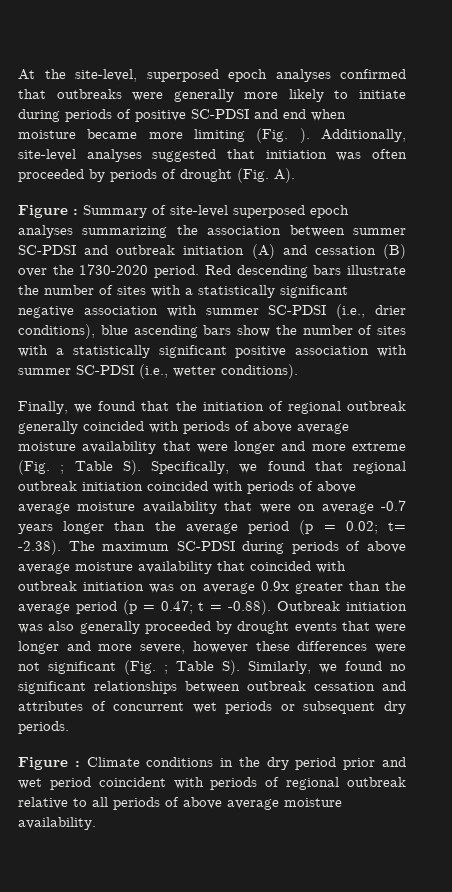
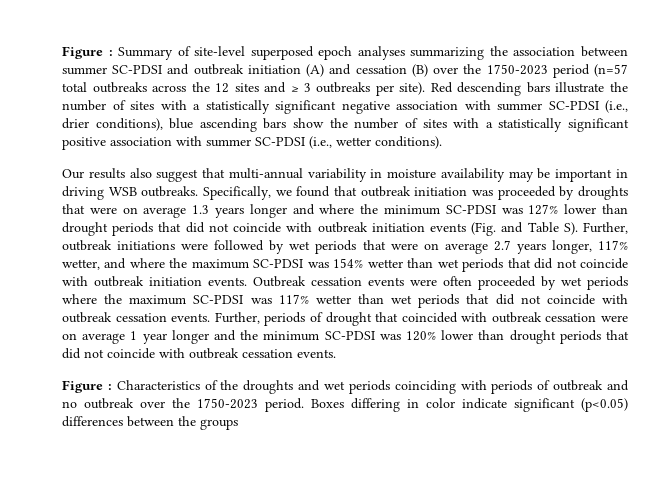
- At the site-level, superposed epoch analyses confirmed that outbreaks were generally more likely to initiate during periods of positive SC-PDSI and end when moisture became more limiting (Fig. ). Additionally, site-level analyses suggested that initiation was often proceeded by periods of drought (Fig. A).
- Figure : Summary of site-level superposed epoch analyses summarizing the association between summer SC-PDSI and outbreak initiation (A) and cessation (B) over the 1730-2020 period.
+ Figure : Summary of site-level superposed epoch analyses summarizing the association between summer SC-PDSI and outbreak initiation (A) and cessation (B) over the 1750-2023 period (n=57 total outbreaks across the 12 sites and ≥ 3 outbreaks per site).
- Finally, we found that the initiation of regional outbreak generally coincided with periods of above average moisture availability that were longer and more extreme (Fig. ; Table S). Specifically, we found that regional outbreak initiation coincided with periods of above average moisture availability that were on average -0.7 years longer than the average period (p = 0.02; t= -2.38). The maximum SC-PDSI during periods of above average moisture availability that coincided with outbreak initiation was on average 0.9x greater than the average period (p = 0.47; t = -0.88). Outbreak initiation was also generally proceeded by drought events that were longer and more severe, however these differences were not significant (Fig. ; Table S). Similarly, we found no significant relationships between outbreak cessation and attributes of concurrent wet periods or subsequent dry periods.
- Figure : Climate conditions in the dry period prior and wet period coincident with periods of regional outbreak relative to all periods of above average moisture availability.
+ Our results also suggest that multi-annual variability in moisture availability may be important in driving WSB outbreaks. Specifically, we found that outbreak initiation was proceeded by droughts that were on average 1.3 years longer and where the minimum SC-PDSI was 127% lower than drought periods that did not coincide with outbreak initiation events (Fig. and Table S). Further, outbreak initiations were followed by wet periods that were on average 2.7 years longer, 117% wetter, and where the maximum SC-PDSI was 154% wetter than wet periods that did not coincide with outbreak initiation events. Outbreak cessation events were often proceeded by wet periods where the maximum SC-PDSI was 117% wetter than wet periods that did not coincide with outbreak cessation events. Further, periods of drought that coincided with outbreak cessation were on average 1 year longer and the minimum SC-PDSI was 120% lower than drought periods that did not coincide with outbreak cessation events.
+ Figure : Characteristics of the droughts and wet periods coinciding with periods of outbreak and no outbreak over the 1750-2023 period. Boxes differing in color indicate significant (p<0.05) differences between the groups

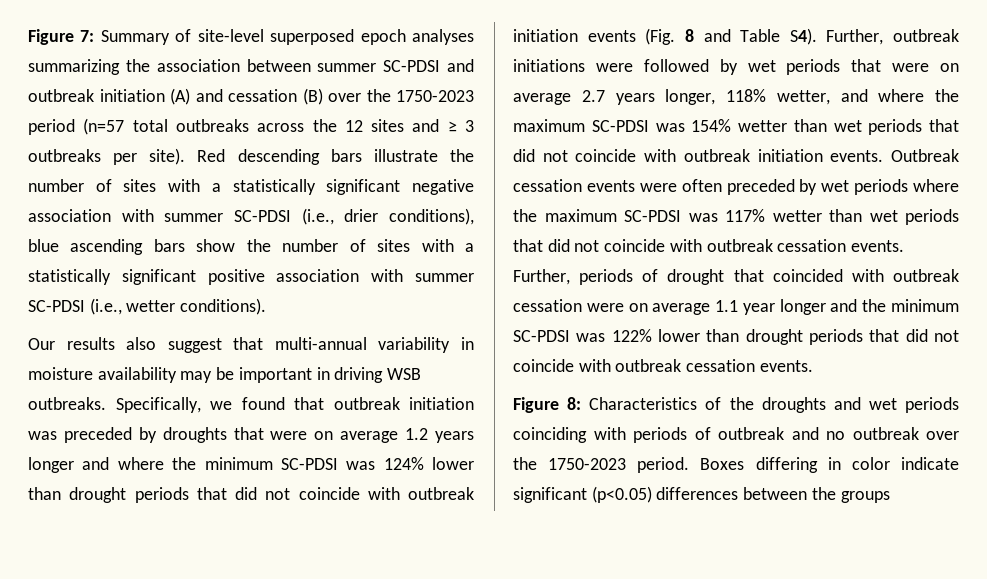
- Figure : Summary of site-level superposed epoch analyses summarizing the association between summer SC-PDSI and outbreak initiation (A) and cessation (B) over the 1750-2023 period (n=57 total outbreaks across the 12 sites and ≥ 3 outbreaks per site).
+ Figure 7: Summary of site-level superposed epoch analyses summarizing the association between summer SC-PDSI and outbreak initiation (A) and cessation (B) over the 1750-2023 period (n=57 total outbreaks across the 12 sites and ≥ 3 outbreaks per site).
- Specifically, we found that outbreak initiation was proceeded by droughts that were on average 1.3 years longer and where the minimum SC-PDSI was 127% lower than drought periods that did not coincide with outbreak initiation events (Fig. and Table S). Further, outbreak initiations were followed by wet periods that were on average 2.7 years longer, 117% wetter, and where the maximum SC-PDSI was 154% wetter than wet periods that did not coincide with outbreak initiation events.
+ Specifically, we found that outbreak initiation was preceded by droughts that were on average 1.2 years longer and where the minimum SC-PDSI was 124% lower than drought periods that did not coincide with outbreak initiation events (Fig. 8 and Table S4). Further, outbreak initiations were followed by wet periods that were on average 2.7 years longer, 118% wetter, and where the maximum SC-PDSI was 154% wetter than wet periods that did not coincide with outbreak initiation events.
- Outbreak cessation events were often proceeded by wet periods where the maximum SC-PDSI was 117% wetter than wet periods that did not coincide with outbreak cessation events.
+ Outbreak cessation events were often preceded by wet periods where the maximum SC-PDSI was 117% wetter than wet periods that did not coincide with outbreak cessation events.
- Further, periods of drought that coincided with outbreak cessation were on average 1 year longer and the minimum SC-PDSI was 120% lower than drought periods that did not coincide with outbreak cessation events.
+ Further, periods of drought that coincided with outbreak cessation were on average 1.1 year longer and the minimum SC-PDSI was 122% lower than drought periods that did not coincide with outbreak cessation events.
- Figure : Characteristics of the droughts and wet periods coinciding with periods of outbreak and no outbreak over the 1750-2023 period.
+ Figure 8: Characteristics of the droughts and wet periods coinciding with periods of outbreak and no outbreak over the 1750-2023 period.

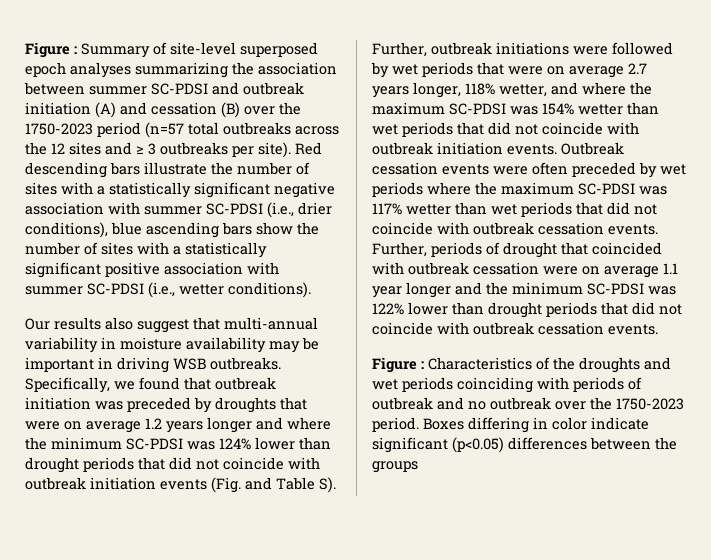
- Figure 7: Summary of site-level superposed epoch analyses summarizing the association between summer SC-PDSI and outbreak initiation (A) and cessation (B) over the 1750-2023 period (n=57 total outbreaks across the 12 sites and ≥ 3 outbreaks per site).
+ Figure : Summary of site-level superposed epoch analyses summarizing the association between summer SC-PDSI and outbreak initiation (A) and cessation (B) over the 1750-2023 period (n=57 total outbreaks across the 12 sites and ≥ 3 outbreaks per site).
- Specifically, we found that outbreak initiation was preceded by droughts that were on average 1.2 years longer and where the minimum SC-PDSI was 124% lower than drought periods that did not coincide with outbreak initiation events (Fig. 8 and Table S4). Further, outbreak initiations were followed by wet periods that were on average 2.7 years longer, 118% wetter, and where the maximum SC-PDSI was 154% wetter than wet periods that did not coincide with outbreak initiation events.
+ Specifically, we found that outbreak initiation was preceded by droughts that were on average 1.2 years longer and where the minimum SC-PDSI was 124% lower than drought periods that did not coincide with outbreak initiation events (Fig. and Table S). Further, outbreak initiations were followed by wet periods that were on average 2.7 years longer, 118% wetter, and where the maximum SC-PDSI was 154% wetter than wet periods that did not coincide with outbreak initiation events.
- Figure 8: Characteristics of the droughts and wet periods coinciding with periods of outbreak and no outbreak over the 1750-2023 period.
+ Figure : Characteristics of the droughts and wet periods coinciding with periods of outbreak and no outbreak over the 1750-2023 period.

